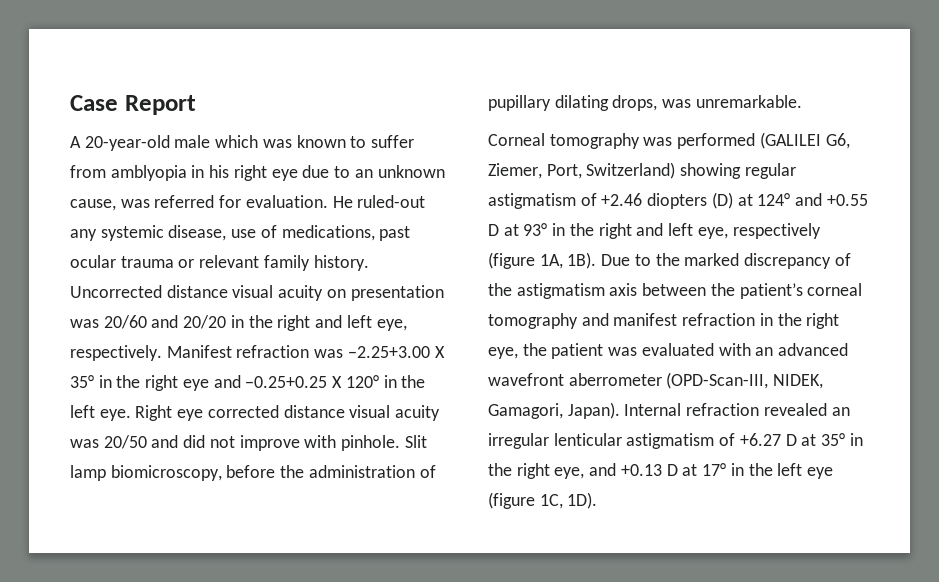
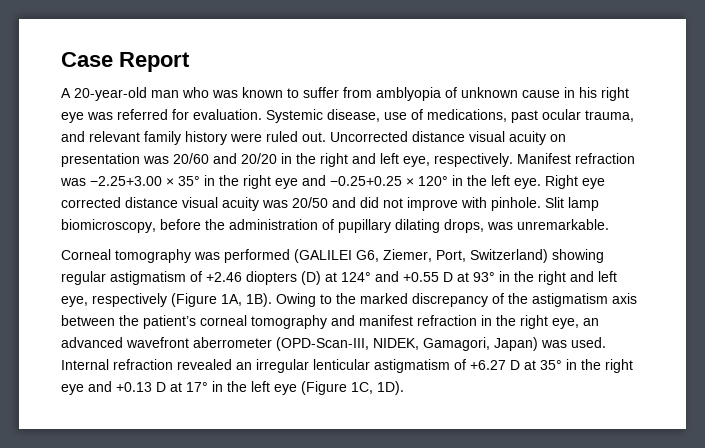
- A 20-year-old male which was known to suffer from amblyopia in his right eye due to an unknown cause, was referred for evaluation. He ruled-out any systemic disease, use of medications, past ocular trauma or relevant family history.
+ A 20-year-old man who was known to suffer from amblyopia of unknown cause in his right eye was referred for evaluation. Systemic disease, use of medications, past ocular trauma, and relevant family history were ruled out.
- Manifest refraction was −2.25+3.00 X 35° in the right eye and −0.25+0.25 X 120° in the left eye.
+ Manifest refraction was −2.25+3.00 × 35° in the right eye and −0.25+0.25 × 120° in the left eye.
- Corneal tomography was performed (GALILEI G6, Ziemer, Port, Switzerland) showing regular astigmatism of +2.46 diopters (D) at 124° and +0.55 D at 93° in the right and left eye, respectively (figure 1A, 1B).
+ Corneal tomography was performed (GALILEI G6, Ziemer, Port, Switzerland) showing regular astigmatism of +2.46 diopters (D) at 124° and +0.55 D at 93° in the right and left eye, respectively (Figure 1A, 1B).
- Due to the marked discrepancy of the astigmatism axis between the patient’s corneal tomography and manifest refraction in the right eye, the patient was evaluated with an advanced wavefront aberrometer (OPD-Scan-III, NIDEK, Gamagori, Japan).
+ Owing to the marked discrepancy of the astigmatism axis between the patient’s corneal tomography and manifest refraction in the right eye, an advanced wavefront aberrometer (OPD-Scan-III, NIDEK, Gamagori, Japan) was used.
- Internal refraction revealed an irregular lenticular astigmatism of +6.27 D at 35° in the right eye, and +0.13 D at 17° in the left eye (figure 1C, 1D).
+ Internal refraction revealed an irregular lenticular astigmatism of +6.27 D at 35° in the right eye and +0.13 D at 17° in the left eye (Figure 1C, 1D).

